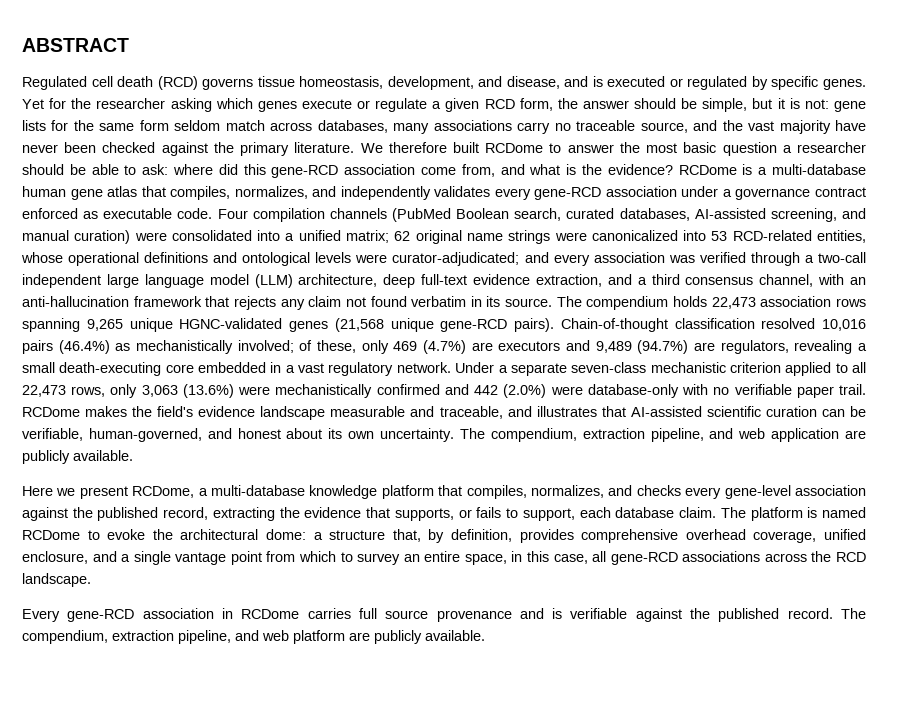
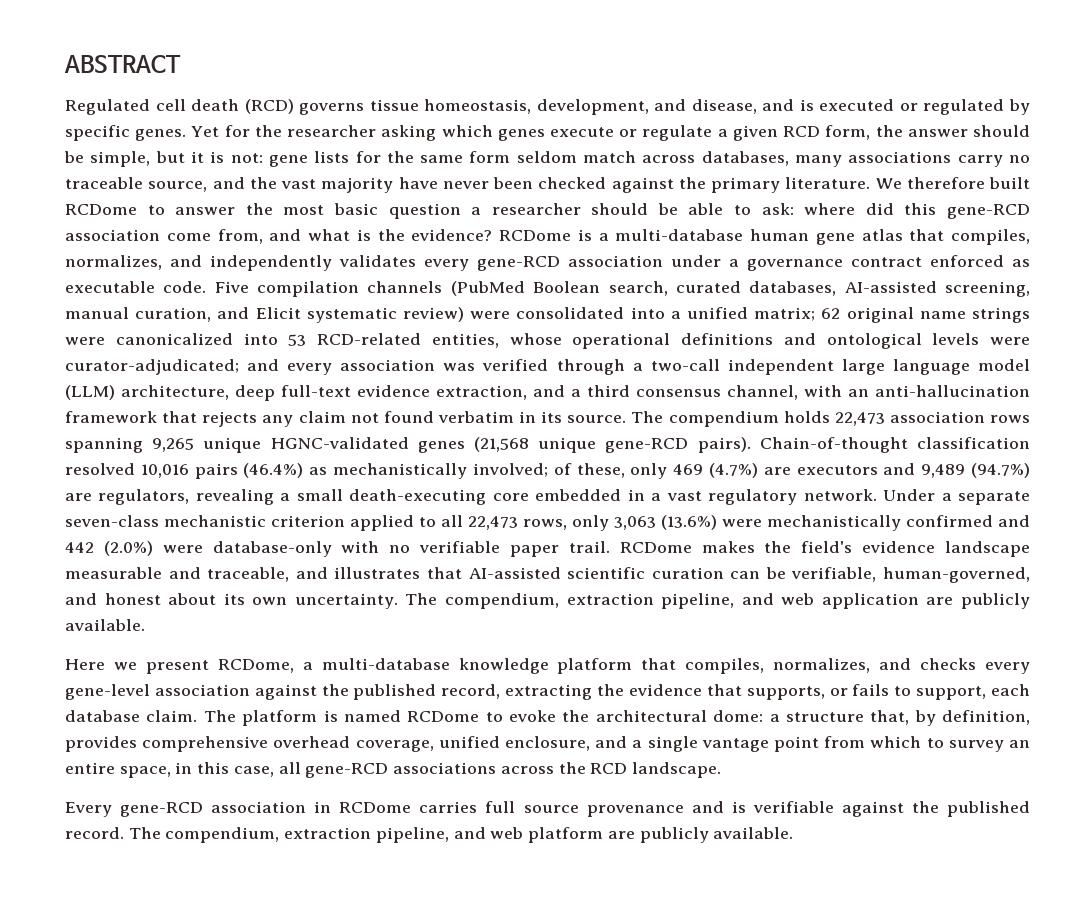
- Four compilation channels (PubMed Boolean search, curated databases, AI-assisted screening, and manual curation) were consolidated into a unified matrix;
+ Five compilation channels (PubMed Boolean search, curated databases, AI-assisted screening, manual curation, and Elicit systematic review) were consolidated into a unified matrix;

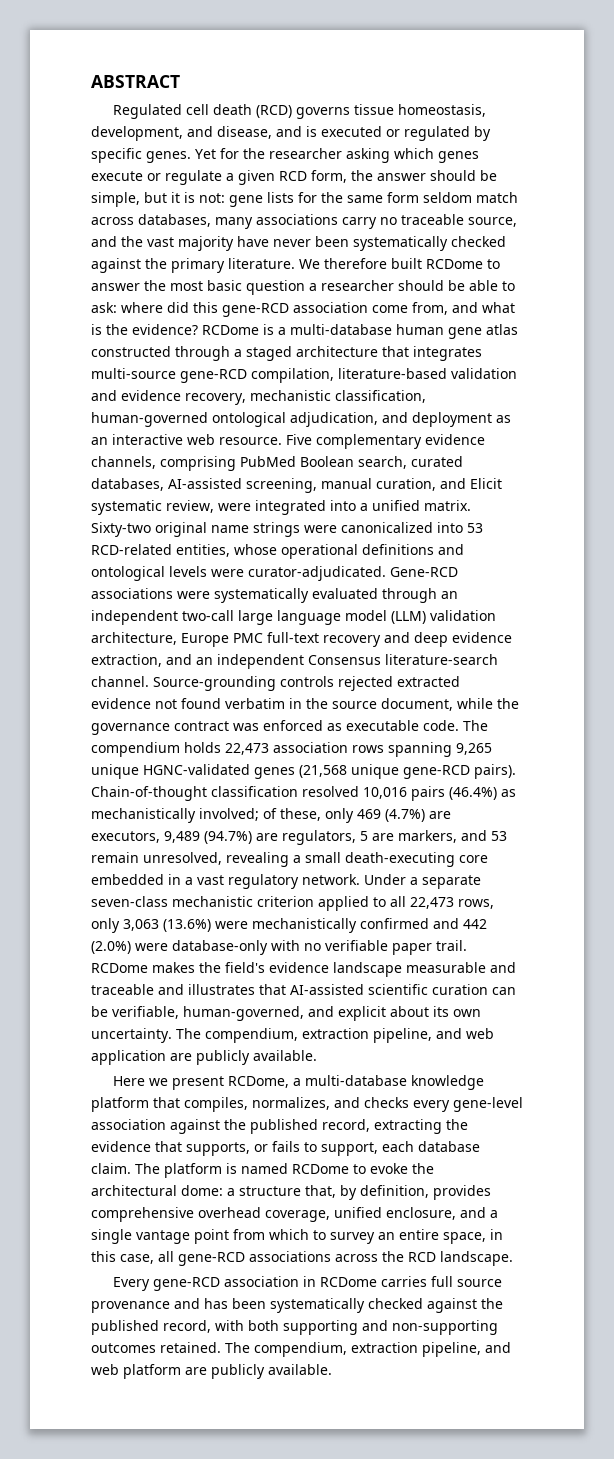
- Yet for the researcher asking which genes execute or regulate a given RCD form, the answer should be simple, but it is not: gene lists for the same form seldom match across databases, many associations carry no traceable source, and the vast majority have never been checked against the primary literature.
+ Yet for the researcher asking which genes execute or regulate a given RCD form, the answer should be simple, but it is not: gene lists for the same form seldom match across databases, many associations carry no traceable source, and the vast majority have never been systematically checked against the primary literature.
- RCDome is a multi-database human gene atlas that compiles, normalizes, and independently validates every gene-RCD association under a governance contract enforced as executable code. Five compilation channels (PubMed Boolean search, curated databases, AI-assisted screening, manual curation, and Elicit systematic review) were consolidated into a unified matrix; 62 original name strings were canonicalized into 53 RCD-related entities, whose operational definitions and ontological levels were curator-adjudicated; and every association was verified through a two-call independent large language model (LLM) architecture, deep full-text evidence extraction, and a third consensus channel, with an anti-hallucination framework that rejects any claim not found verbatim in its source.
+ RCDome is a multi-database human gene atlas constructed through a staged architecture that integrates multi-source gene-RCD compilation, literature-based validation and evidence recovery, mechanistic classification, human-governed ontological adjudication, and deployment as an interactive web resource. Five complementary evidence channels, comprising PubMed Boolean search, curated databases, AI-assisted screening, manual curation, and Elicit systematic review, were integrated into a unified matrix. Sixty-two original name strings were canonicalized into 53 RCD-related entities, whose operational definitions and ontological levels were curator-adjudicated. Gene-RCD associations were systematically evaluated through an independent two-call large language model (LLM) validation architecture, Europe PMC full-text recovery and deep evidence extraction, and an independent Consensus literature-search channel. Source-grounding controls rejected extracted evidence not found verbatim in the source document, while the governance contract was enforced as executable code.
- Chain-of-thought classification resolved 10,016 pairs (46.4%) as mechanistically involved; of these, only 469 (4.7%) are executors and 9,489 (94.7%) are regulators, revealing a small death-executing core embedded in a vast regulatory network.
+ Chain-of-thought classification resolved 10,016 pairs (46.4%) as mechanistically involved; of these, only 469 (4.7%) are executors, 9,489 (94.7%) are regulators, 5 are markers, and 53 remain unresolved, revealing a small death-executing core embedded in a vast regulatory network.
- RCDome makes the field's evidence landscape measurable and traceable, and illustrates that AI-assisted scientific curation can be verifiable, human-governed, and honest about its own uncertainty.
+ RCDome makes the field's evidence landscape measurable and traceable and illustrates that AI-assisted scientific curation can be verifiable, human-governed, and explicit about its own uncertainty.
- Every gene-RCD association in RCDome carries full source provenance and is verifiable against the published record.
+ Every gene-RCD association in RCDome carries full source provenance and has been systematically checked against the published record, with both supporting and non-supporting outcomes retained.

